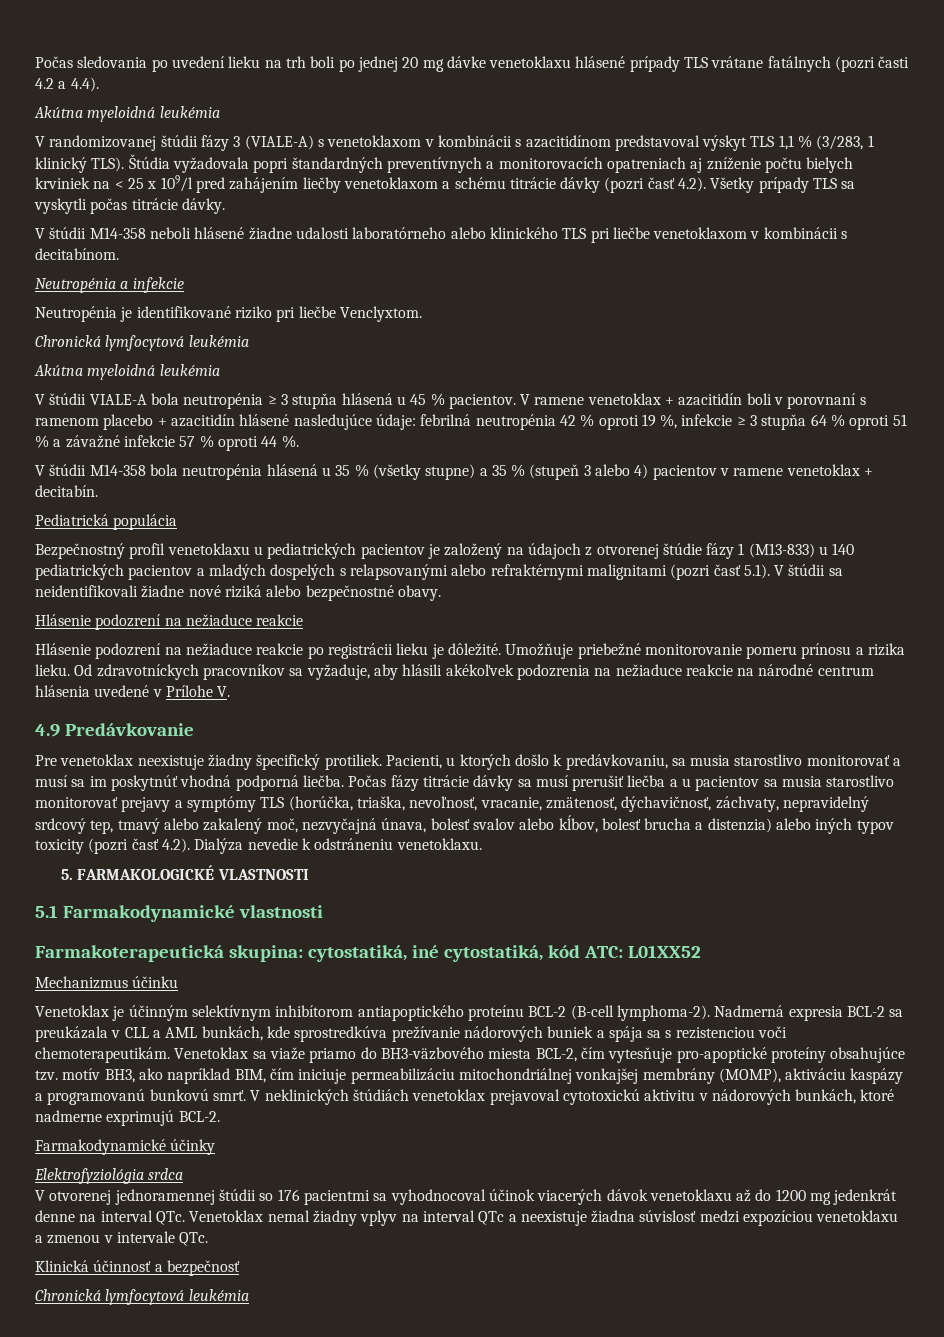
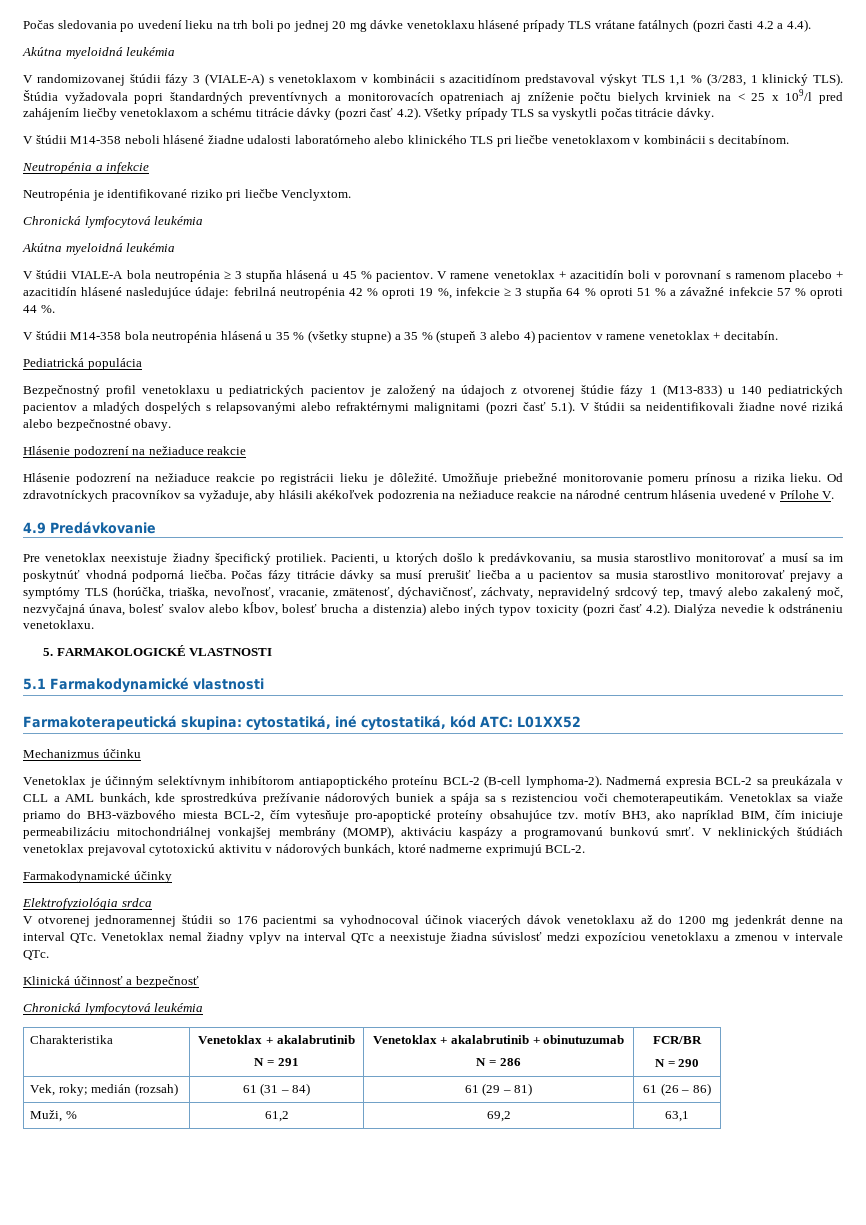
+ Charakteristika | Venetoklax + akalabrutinib
+ N = 291 | Venetoklax + akalabrutinib + obinutuzumab
+ N = 286 | FCR/BR
+ N = 290
+ Vek, roky; medián (rozsah) | 61 (31 – 84) | 61 (29 – 81) | 61 (26 – 86)
+ Muži, % | 61,2 | 69,2 | 63,1

